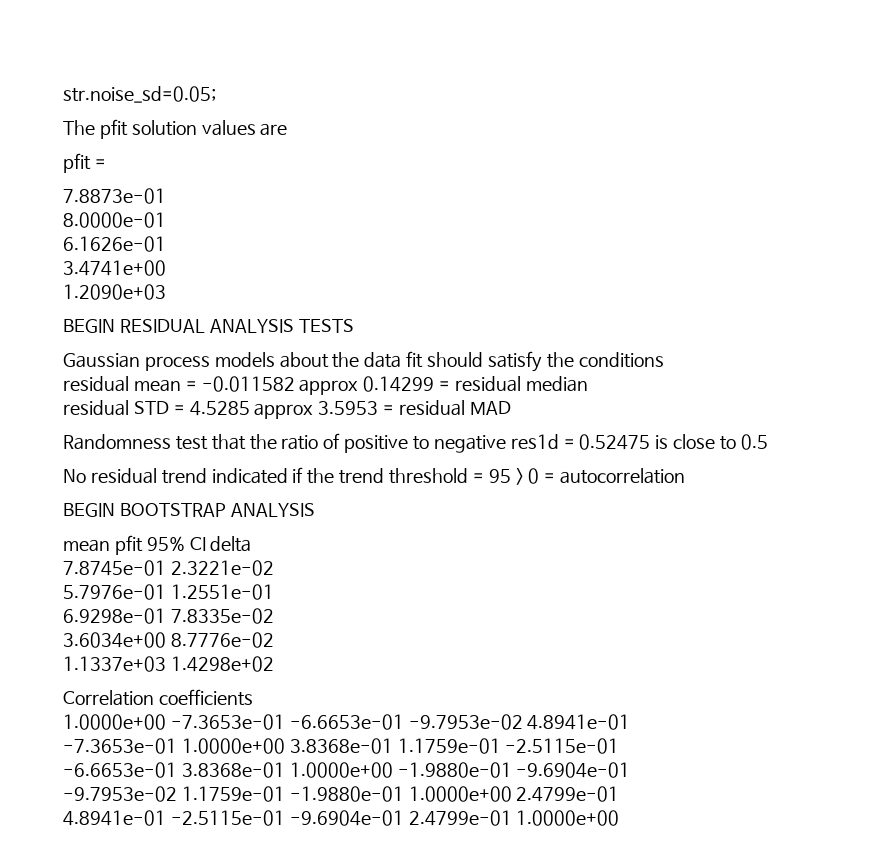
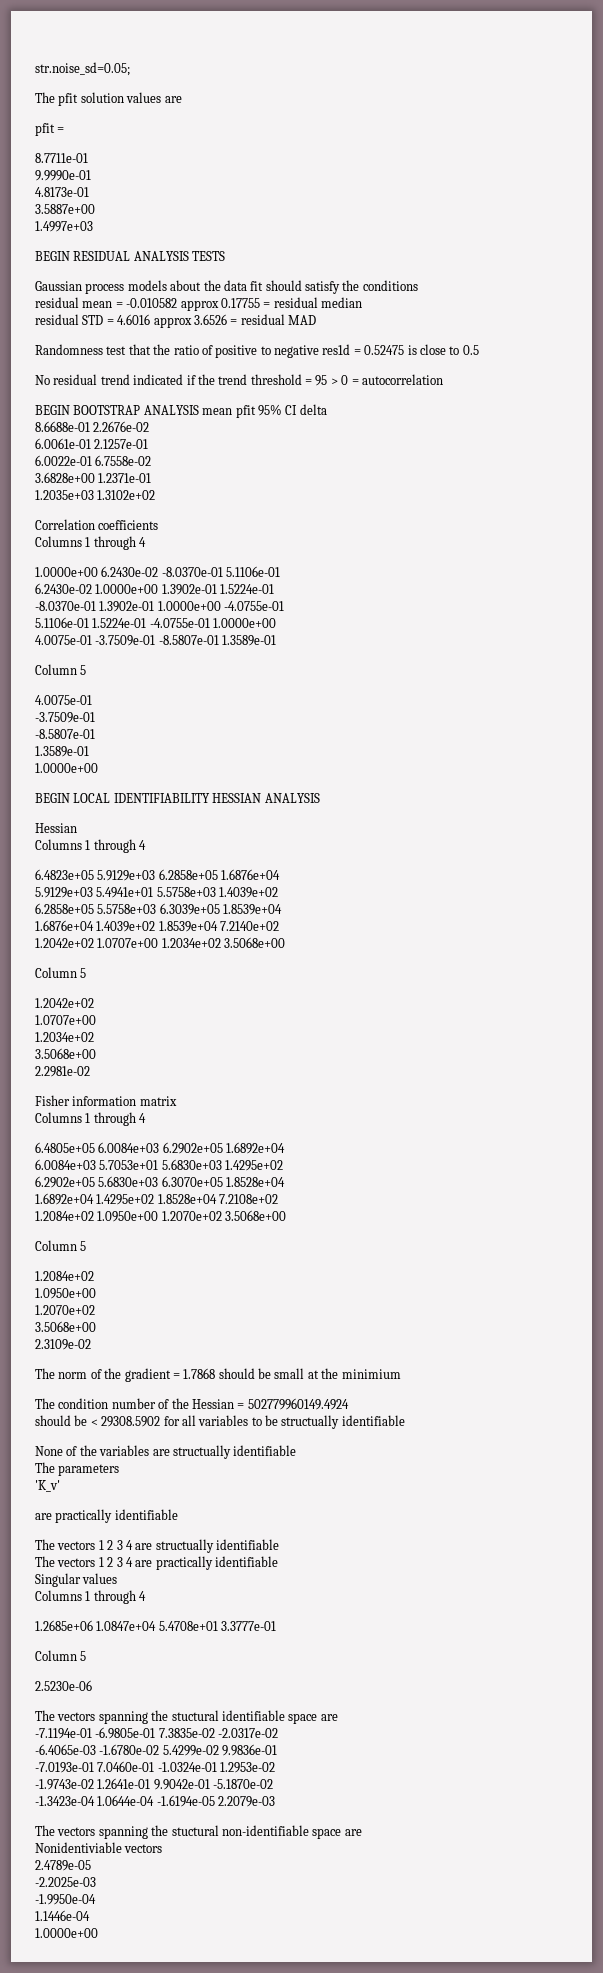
- 7.8873e-01
- 8.0000e-01
- 6.1626e-01
- 3.4741e+00
- 1.2090e+03
+ 8.7711e-01
+ 9.9990e-01
+ 4.8173e-01
+ 3.5887e+00
+ 1.4997e+03
- residual mean = -0.011582 approx 0.14299 = residual median
+ residual mean = -0.010582 approx 0.17755 = residual median
- residual STD = 4.5285 approx 3.5953 = residual MAD
+ residual STD = 4.6016 approx 3.6526 = residual MAD
- BEGIN BOOTSTRAP ANALYSIS
- mean pfit 95% CI delta
+ BEGIN BOOTSTRAP ANALYSIS mean pfit 95% CI delta
- 7.8745e-01 2.3221e-02
- 5.7976e-01 1.2551e-01
- 6.9298e-01 7.8335e-02
- 3.6034e+00 8.7776e-02
- 1.1337e+03 1.4298e+02
+ 8.6688e-01 2.2676e-02
+ 6.0061e-01 2.1257e-01
+ 6.0022e-01 6.7558e-02
+ 3.6828e+00 1.2371e-01
+ 1.2035e+03 1.3102e+02
  Correlation coefficients
- 1.0000e+00 -7.3653e-01 -6.6653e-01 -9.7953e-02 4.8941e-01
- -7.3653e-01 1.0000e+00 3.8368e-01 1.1759e-01 -2.5115e-01
- -6.6653e-01 3.8368e-01 1.0000e+00 -1.9880e-01 -9.6904e-01
- -9.7953e-02 1.1759e-01 -1.9880e-01 1.0000e+00 2.4799e-01
- 4.8941e-01 -2.5115e-01 -9.6904e-01 2.4799e-01 1.0000e+00
+ Columns 1 through 4
+ 1.0000e+00 6.2430e-02 -8.0370e-01 5.1106e-01
+ 6.2430e-02 1.0000e+00 1.3902e-01 1.5224e-01
+ -8.0370e-01 1.3902e-01 1.0000e+00 -4.0755e-01
+ 5.1106e-01 1.5224e-01 -4.0755e-01 1.0000e+00
+ 4.0075e-01 -3.7509e-01 -8.5807e-01 1.3589e-01
+ Column 5
+ 4.0075e-01
+ -3.7509e-01
+ -8.5807e-01
+ 1.3589e-01
+ 1.0000e+00
+ BEGIN LOCAL IDENTIFIABILITY HESSIAN ANALYSIS
+ Hessian
+ Columns 1 through 4
+ 6.4823e+05 5.9129e+03 6.2858e+05 1.6876e+04
+ 5.9129e+03 5.4941e+01 5.5758e+03 1.4039e+02
+ 6.2858e+05 5.5758e+03 6.3039e+05 1.8539e+04
+ 1.6876e+04 1.4039e+02 1.8539e+04 7.2140e+02
+ 1.2042e+02 1.0707e+00 1.2034e+02 3.5068e+00
+ Column 5
+ 1.2042e+02
+ 1.0707e+00
+ 1.2034e+02
+ 3.5068e+00
+ 2.2981e-02
+ Fisher information matrix
+ Columns 1 through 4
+ 6.4805e+05 6.0084e+03 6.2902e+05 1.6892e+04
+ 6.0084e+03 5.7053e+01 5.6830e+03 1.4295e+02
+ 6.2902e+05 5.6830e+03 6.3070e+05 1.8528e+04
+ 1.6892e+04 1.4295e+02 1.8528e+04 7.2108e+02
+ 1.2084e+02 1.0950e+00 1.2070e+02 3.5068e+00
+ Column 5
+ 1.2084e+02
+ 1.0950e+00
+ 1.2070e+02
+ 3.5068e+00
+ 2.3109e-02
+ The norm of the gradient = 1.7868 should be small at the minimium
+ The condition number of the Hessian = 502779960149.4924
+ should be < 29308.5902 for all variables to be structually identifiable
+ None of the variables are structually identifiable
+ The parameters
+ 'K_v'
+ are practically identifiable
+ The vectors 1 2 3 4 are structually identifiable
+ The vectors 1 2 3 4 are practically identifiable
+ Singular values
+ Columns 1 through 4
+ 1.2685e+06 1.0847e+04 5.4708e+01 3.3777e-01
+ Column 5
+ 2.5230e-06
+ The vectors spanning the stuctural identifiable space are
+ -7.1194e-01 -6.9805e-01 7.3835e-02 -2.0317e-02
+ -6.4065e-03 -1.6780e-02 5.4299e-02 9.9836e-01
+ -7.0193e-01 7.0460e-01 -1.0324e-01 1.2953e-02
+ -1.9743e-02 1.2641e-01 9.9042e-01 -5.1870e-02
+ -1.3423e-04 1.0644e-04 -1.6194e-05 2.2079e-03
+ The vectors spanning the stuctural non-identifiable space are
+ Nonidentiviable vectors
+ 2.4789e-05
+ -2.2025e-03
+ -1.9950e-04
+ 1.1446e-04
+ 1.0000e+00

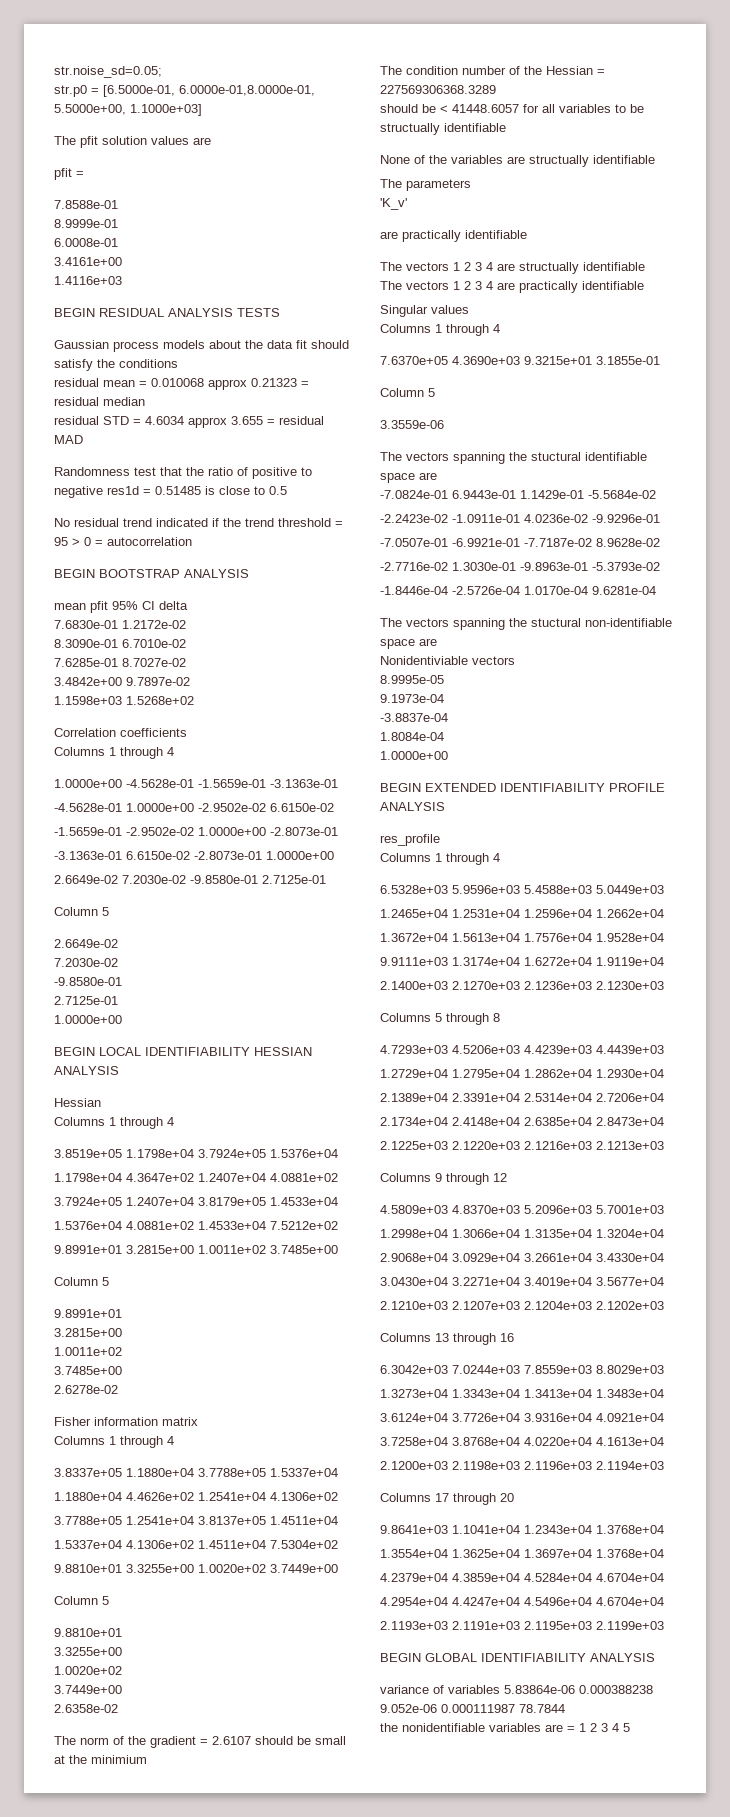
+ str.p0 = [6.5000e-01, 6.0000e-01,8.0000e-01, 5.5000e+00, 1.1000e+03]
- 8.7711e-01
- 9.9990e-01
- 4.8173e-01
- 3.5887e+00
- 1.4997e+03
+ 7.8588e-01
+ 8.9999e-01
+ 6.0008e-01
+ 3.4161e+00
+ 1.4116e+03
- residual mean = -0.010582 approx 0.17755 = residual median
+ residual mean = 0.010068 approx 0.21323 = residual median
- residual STD = 4.6016 approx 3.6526 = residual MAD
+ residual STD = 4.6034 approx 3.655 = residual MAD
- Randomness test that the ratio of positive to negative res1d = 0.52475 is close to 0.5
+ Randomness test that the ratio of positive to negative res1d = 0.51485 is close to 0.5
- BEGIN BOOTSTRAP ANALYSIS mean pfit 95% CI delta
+ BEGIN BOOTSTRAP ANALYSIS
+ mean pfit 95% CI delta
- 8.6688e-01 2.2676e-02
- 6.0061e-01 2.1257e-01
- 6.0022e-01 6.7558e-02
- 3.6828e+00 1.2371e-01
- 1.2035e+03 1.3102e+02
+ 7.6830e-01 1.2172e-02
+ 8.3090e-01 6.7010e-02
+ 7.6285e-01 8.7027e-02
+ 3.4842e+00 9.7897e-02
+ 1.1598e+03 1.5268e+02
- 1.0000e+00 6.2430e-02 -8.0370e-01 5.1106e-01
- 6.2430e-02 1.0000e+00 1.3902e-01 1.5224e-01
- -8.0370e-01 1.3902e-01 1.0000e+00 -4.0755e-01
- 5.1106e-01 1.5224e-01 -4.0755e-01 1.0000e+00
- 4.0075e-01 -3.7509e-01 -8.5807e-01 1.3589e-01
+ 1.0000e+00 -4.5628e-01 -1.5659e-01 -3.1363e-01
+ -4.5628e-01 1.0000e+00 -2.9502e-02 6.6150e-02
+ -1.5659e-01 -2.9502e-02 1.0000e+00 -2.8073e-01
+ -3.1363e-01 6.6150e-02 -2.8073e-01 1.0000e+00
+ 2.6649e-02 7.2030e-02 -9.8580e-01 2.7125e-01
  Column 5
- 4.0075e-01
- -3.7509e-01
- -8.5807e-01
- 1.3589e-01
+ 2.6649e-02
+ 7.2030e-02
+ -9.8580e-01
+ 2.7125e-01
- 6.4823e+05 5.9129e+03 6.2858e+05 1.6876e+04
- 5.9129e+03 5.4941e+01 5.5758e+03 1.4039e+02
- 6.2858e+05 5.5758e+03 6.3039e+05 1.8539e+04
- 1.6876e+04 1.4039e+02 1.8539e+04 7.2140e+02
- 1.2042e+02 1.0707e+00 1.2034e+02 3.5068e+00
+ 3.8519e+05 1.1798e+04 3.7924e+05 1.5376e+04
+ 1.1798e+04 4.3647e+02 1.2407e+04 4.0881e+02
+ 3.7924e+05 1.2407e+04 3.8179e+05 1.4533e+04
+ 1.5376e+04 4.0881e+02 1.4533e+04 7.5212e+02
+ 9.8991e+01 3.2815e+00 1.0011e+02 3.7485e+00
  Column 5
- 1.2042e+02
- 1.0707e+00
- 1.2034e+02
- 3.5068e+00
- 2.2981e-02
+ 9.8991e+01
+ 3.2815e+00
+ 1.0011e+02
+ 3.7485e+00
+ 2.6278e-02
- 6.4805e+05 6.0084e+03 6.2902e+05 1.6892e+04
- 6.0084e+03 5.7053e+01 5.6830e+03 1.4295e+02
- 6.2902e+05 5.6830e+03 6.3070e+05 1.8528e+04
- 1.6892e+04 1.4295e+02 1.8528e+04 7.2108e+02
- 1.2084e+02 1.0950e+00 1.2070e+02 3.5068e+00
+ 3.8337e+05 1.1880e+04 3.7788e+05 1.5337e+04
+ 1.1880e+04 4.4626e+02 1.2541e+04 4.1306e+02
+ 3.7788e+05 1.2541e+04 3.8137e+05 1.4511e+04
+ 1.5337e+04 4.1306e+02 1.4511e+04 7.5304e+02
+ 9.8810e+01 3.3255e+00 1.0020e+02 3.7449e+00
  Column 5
- 1.2084e+02
- 1.0950e+00
- 1.2070e+02
- 3.5068e+00
- 2.3109e-02
+ 9.8810e+01
+ 3.3255e+00
+ 1.0020e+02
+ 3.7449e+00
+ 2.6358e-02
- The norm of the gradient = 1.7868 should be small at the minimium
+ The norm of the gradient = 2.6107 should be small at the minimium
- The condition number of the Hessian = 502779960149.4924
+ The condition number of the Hessian = 227569306368.3289
- should be < 29308.5902 for all variables to be structually identifiable
+ should be < 41448.6057 for all variables to be structually identifiable
- 1.2685e+06 1.0847e+04 5.4708e+01 3.3777e-01
+ 7.6370e+05 4.3690e+03 9.3215e+01 3.1855e-01
  Column 5
- 2.5230e-06
+ 3.3559e-06
- -7.1194e-01 -6.9805e-01 7.3835e-02 -2.0317e-02
- -6.4065e-03 -1.6780e-02 5.4299e-02 9.9836e-01
- -7.0193e-01 7.0460e-01 -1.0324e-01 1.2953e-02
- -1.9743e-02 1.2641e-01 9.9042e-01 -5.1870e-02
- -1.3423e-04 1.0644e-04 -1.6194e-05 2.2079e-03
+ -7.0824e-01 6.9443e-01 1.1429e-01 -5.5684e-02
+ -2.2423e-02 -1.0911e-01 4.0236e-02 -9.9296e-01
+ -7.0507e-01 -6.9921e-01 -7.7187e-02 8.9628e-02
+ -2.7716e-02 1.3030e-01 -9.8963e-01 -5.3793e-02
+ -1.8446e-04 -2.5726e-04 1.0170e-04 9.6281e-04
- 2.4789e-05
- -2.2025e-03
- -1.9950e-04
- 1.1446e-04
+ 8.9995e-05
+ 9.1973e-04
+ -3.8837e-04
+ 1.8084e-04
  1.0000e+00
+ BEGIN EXTENDED IDENTIFIABILITY PROFILE ANALYSIS
+ res_profile
+ Columns 1 through 4
+ 6.5328e+03 5.9596e+03 5.4588e+03 5.0449e+03
+ 1.2465e+04 1.2531e+04 1.2596e+04 1.2662e+04
+ 1.3672e+04 1.5613e+04 1.7576e+04 1.9528e+04
+ 9.9111e+03 1.3174e+04 1.6272e+04 1.9119e+04
+ 2.1400e+03 2.1270e+03 2.1236e+03 2.1230e+03
+ Columns 5 through 8
+ 4.7293e+03 4.5206e+03 4.4239e+03 4.4439e+03
+ 1.2729e+04 1.2795e+04 1.2862e+04 1.2930e+04
+ 2.1389e+04 2.3391e+04 2.5314e+04 2.7206e+04
+ 2.1734e+04 2.4148e+04 2.6385e+04 2.8473e+04
+ 2.1225e+03 2.1220e+03 2.1216e+03 2.1213e+03
+ Columns 9 through 12
+ 4.5809e+03 4.8370e+03 5.2096e+03 5.7001e+03
+ 1.2998e+04 1.3066e+04 1.3135e+04 1.3204e+04
+ 2.9068e+04 3.0929e+04 3.2661e+04 3.4330e+04
+ 3.0430e+04 3.2271e+04 3.4019e+04 3.5677e+04
+ 2.1210e+03 2.1207e+03 2.1204e+03 2.1202e+03
+ Columns 13 through 16
+ 6.3042e+03 7.0244e+03 7.8559e+03 8.8029e+03
+ 1.3273e+04 1.3343e+04 1.3413e+04 1.3483e+04
+ 3.6124e+04 3.7726e+04 3.9316e+04 4.0921e+04
+ 3.7258e+04 3.8768e+04 4.0220e+04 4.1613e+04
+ 2.1200e+03 2.1198e+03 2.1196e+03 2.1194e+03
+ Columns 17 through 20
+ 9.8641e+03 1.1041e+04 1.2343e+04 1.3768e+04
+ 1.3554e+04 1.3625e+04 1.3697e+04 1.3768e+04
+ 4.2379e+04 4.3859e+04 4.5284e+04 4.6704e+04
+ 4.2954e+04 4.4247e+04 4.5496e+04 4.6704e+04
+ 2.1193e+03 2.1191e+03 2.1195e+03 2.1199e+03
+ BEGIN GLOBAL IDENTIFIABILITY ANALYSIS
+ variance of variables 5.83864e-06 0.000388238 9.052e-06 0.000111987 78.7844
+ the nonidentifiable variables are = 1 2 3 4 5

